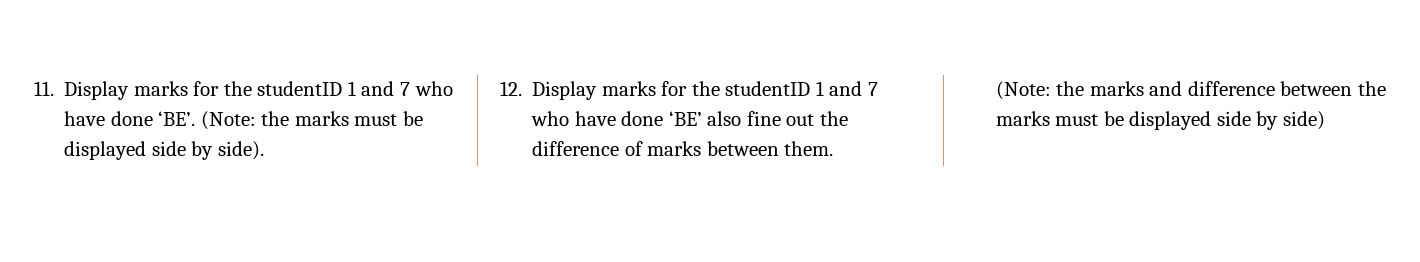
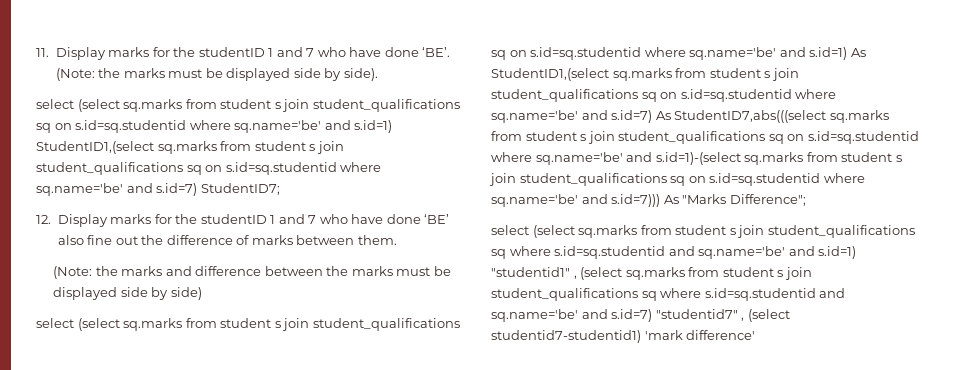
+ select (select sq.marks from student s join student_qualifications sq on s.id=sq.studentid where sq.name='be' and s.id=1) StudentID1,(select sq.marks from student s join student_qualifications sq on s.id=sq.studentid where sq.name='be' and s.id=7) StudentID7;
+ select (select sq.marks from student s join student_qualifications sq on s.id=sq.studentid where sq.name='be' and s.id=1) As StudentID1,(select sq.marks from student s join student_qualifications sq on s.id=sq.studentid where sq.name='be' and s.id=7) As StudentID7,abs(((select sq.marks from student s join student_qualifications sq on s.id=sq.studentid where sq.name='be' and s.id=1)-(select sq.marks from student s join student_qualifications sq on s.id=sq.studentid where sq.name='be' and s.id=7))) As "Marks Difference";
+ select (select sq.marks from student s join student_qualifications sq where s.id=sq.studentid and sq.name='be' and s.id=1) "studentid1" , (select sq.marks from student s join student_qualifications sq where s.id=sq.studentid and sq.name='be' and s.id=7) "studentid7" , (select studentid7-studentid1) 'mark difference'

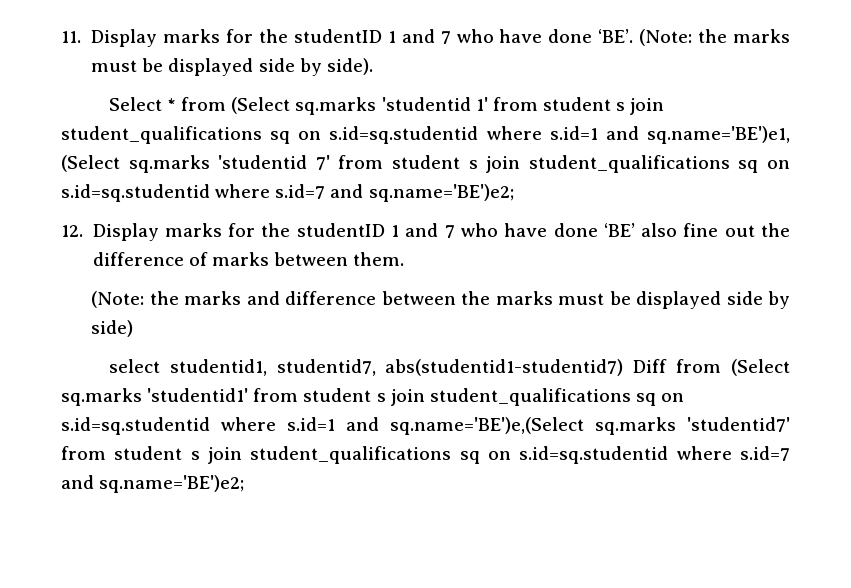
- select (select sq.marks from student s join student_qualifications sq on s.id=sq.studentid where sq.name='be' and s.id=1) StudentID1,(select sq.marks from student s join student_qualifications sq on s.id=sq.studentid where sq.name='be' and s.id=7) StudentID7;
+ Select * from (Select sq.marks 'studentid 1' from student s join student_qualifications sq on s.id=sq.studentid where s.id=1 and sq.name='BE')e1, (Select sq.marks 'studentid 7' from student s join student_qualifications sq on s.id=sq.studentid where s.id=7 and sq.name='BE')e2;
- select (select sq.marks from student s join student_qualifications sq on s.id=sq.studentid where sq.name='be' and s.id=1) As StudentID1,(select sq.marks from student s join student_qualifications sq on s.id=sq.studentid where sq.name='be' and s.id=7) As StudentID7,abs(((select sq.marks from student s join student_qualifications sq on s.id=sq.studentid where sq.name='be' and s.id=1)-(select sq.marks from student s join student_qualifications sq on s.id=sq.studentid where sq.name='be' and s.id=7))) As "Marks Difference";
- select (select sq.marks from student s join student_qualifications sq where s.id=sq.studentid and sq.name='be' and s.id=1) "studentid1" , (select sq.marks from student s join student_qualifications sq where s.id=sq.studentid and sq.name='be' and s.id=7) "studentid7" , (select studentid7-studentid1) 'mark difference'
+ select studentid1, studentid7, abs(studentid1-studentid7) Diff from (Select sq.marks 'studentid1' from student s join student_qualifications sq on s.id=sq.studentid where s.id=1 and sq.name='BE')e,(Select sq.marks 'studentid7' from student s join student_qualifications sq on s.id=sq.studentid where s.id=7 and sq.name='BE')e2;

